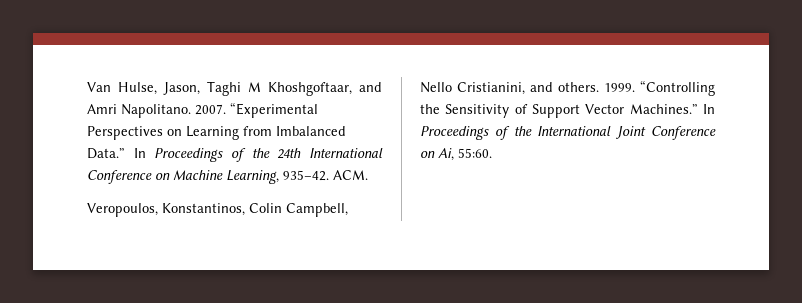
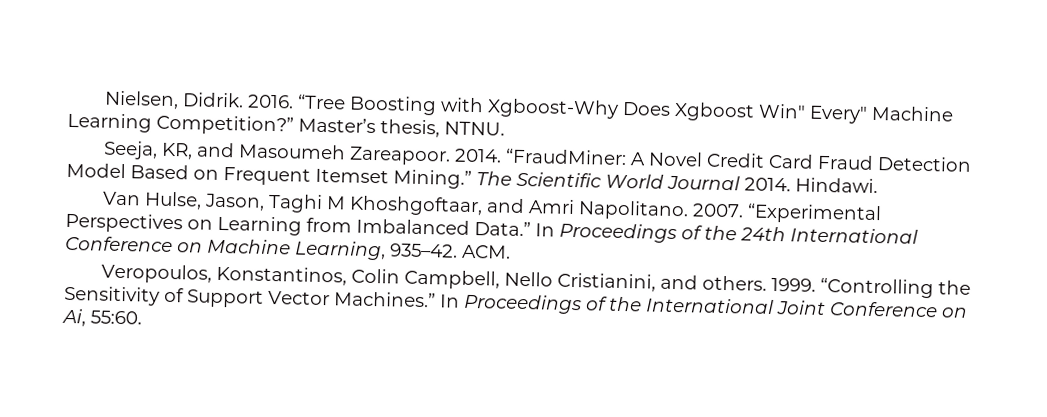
+ Nielsen, Didrik. 2016. “Tree Boosting with Xgboost-Why Does Xgboost Win" Every" Machine Learning Competition?” Master’s thesis, NTNU.
+ Seeja, KR, and Masoumeh Zareapoor. 2014. “FraudMiner: A Novel Credit Card Fraud Detection Model Based on Frequent Itemset Mining.” The Scientific World Journal 2014. Hindawi.

